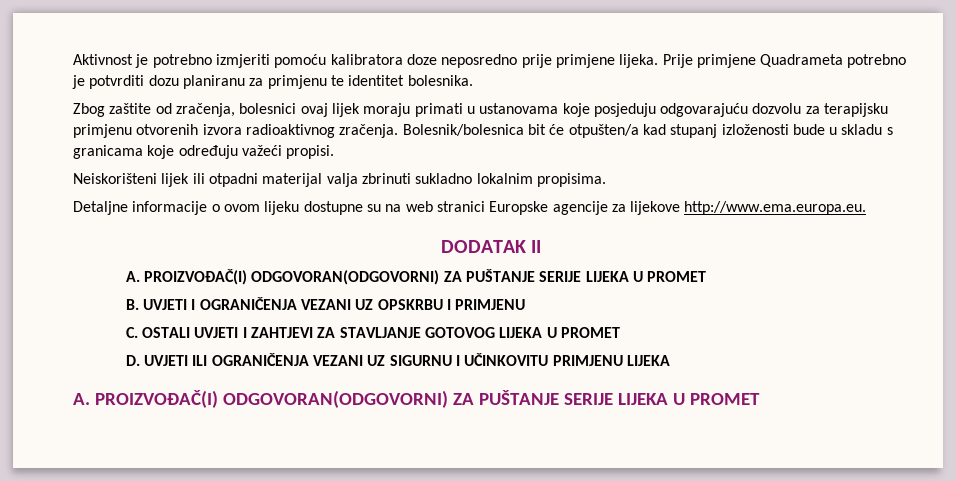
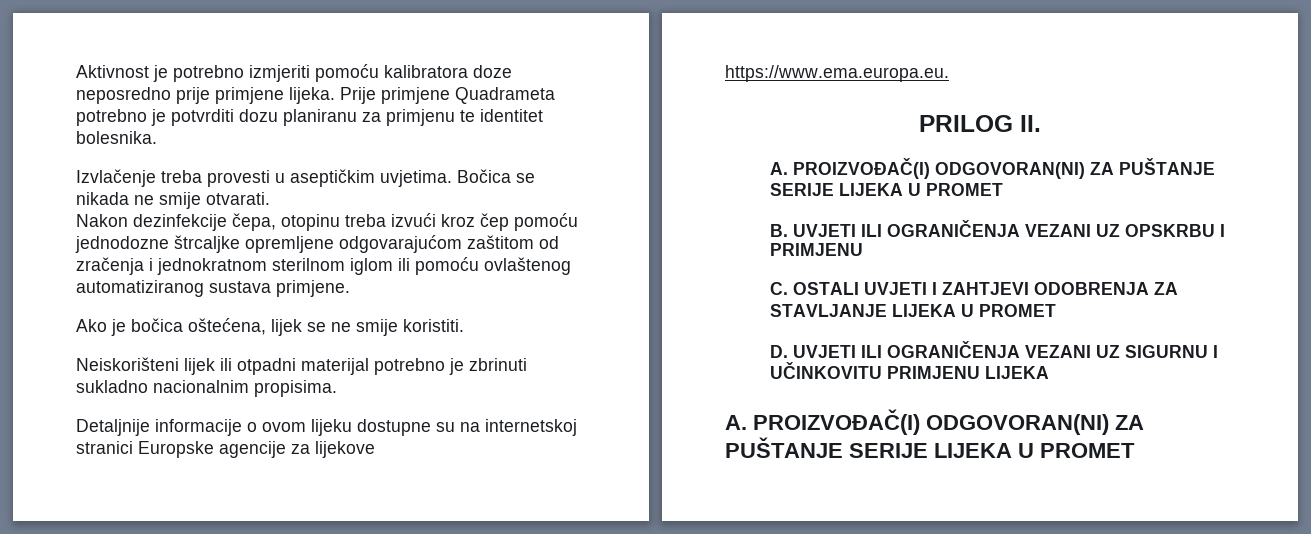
- Zbog zaštite od zračenja, bolesnici ovaj lijek moraju primati u ustanovama koje posjeduju odgovarajuću dozvolu za terapijsku primjenu otvorenih izvora radioaktivnog zračenja. Bolesnik/bolesnica bit će otpušten/a kad stupanj izloženosti bude u skladu s granicama koje određuju važeći propisi.
+ Izvlačenje treba provesti u aseptičkim uvjetima. Bočica se nikada ne smije otvarati.
+ Nakon dezinfekcije čepa, otopinu treba izvući kroz čep pomoću jednodozne štrcaljke opremljene odgovarajućom zaštitom od zračenja i jednokratnom sterilnom iglom ili pomoću ovlaštenog automatiziranog sustava primjene.
+ Ako je bočica oštećena, lijek se ne smije koristiti.
- Neiskorišteni lijek ili otpadni materijal valja zbrinuti sukladno lokalnim propisima.
+ Neiskorišteni lijek ili otpadni materijal potrebno je zbrinuti sukladno nacionalnim propisima.
- Detaljne informacije o ovom lijeku dostupne su na web stranici Europske agencije za lijekove http://www.ema.europa.eu.
- DODATAK II
- A. PROIZVOĐAČ(I) ODGOVORAN(ODGOVORNI) ZA PUŠTANJE SERIJE LIJEKA U PROMET
+ Detaljnije informacije o ovom lijeku dostupne su na internetskoj stranici Europske agencije za lijekove https://www.ema.europa.eu.
+ PRILOG II.
+ A. PROIZVOĐAČ(I) ODGOVORAN(NI) ZA PUŠTANJE SERIJE LIJEKA U PROMET
- B. UVJETI I OGRANIČENJA VEZANI UZ OPSKRBU I PRIMJENU
+ B. UVJETI ILI OGRANIČENJA VEZANI UZ OPSKRBU I PRIMJENU
- C. OSTALI UVJETI I ZAHTJEVI ZA STAVLJANJE GOTOVOG LIJEKA U PROMET
+ C. OSTALI UVJETI I ZAHTJEVI ODOBRENJA ZA STAVLJANJE LIJEKA U PROMET
  D. UVJETI ILI OGRANIČENJA VEZANI UZ SIGURNU I UČINKOVITU PRIMJENU LIJEKA
- A. PROIZVOĐAČ(I) ODGOVORAN(ODGOVORNI) ZA PUŠTANJE SERIJE LIJEKA U PROMET
+ A. PROIZVOĐAČ(I) ODGOVORAN(NI) ZA PUŠTANJE SERIJE LIJEKA U PROMET

